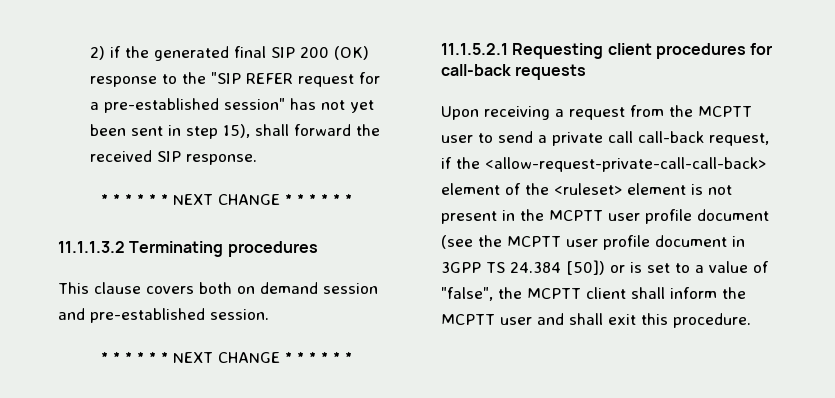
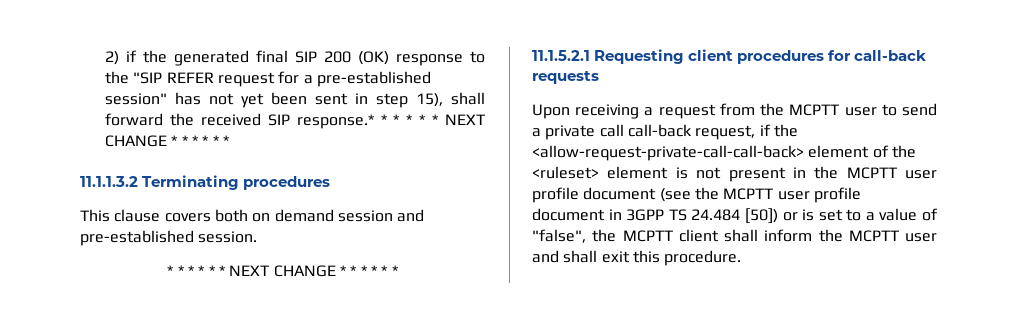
- 2) if the generated final SIP 200 (OK) response to the "SIP REFER request for a pre-established session" has not yet been sent in step 15), shall forward the received SIP response.
- * * * * * * NEXT CHANGE * * * * * *
+ 2) if the generated final SIP 200 (OK) response to the "SIP REFER request for a pre-established session" has not yet been sent in step 15), shall forward the received SIP response.* * * * * * NEXT CHANGE * * * * * *
- Upon receiving a request from the MCPTT user to send a private call call-back request, if the <allow-request-private-call-call-back> element of the <ruleset> element is not present in the MCPTT user profile document (see the MCPTT user profile document in 3GPP TS 24.384 [50]) or is set to a value of "false", the MCPTT client shall inform the MCPTT user and shall exit this procedure.
+ Upon receiving a request from the MCPTT user to send a private call call-back request, if the <allow-request-private-call-call-back> element of the <ruleset> element is not present in the MCPTT user profile document (see the MCPTT user profile document in 3GPP TS 24.484 [50]) or is set to a value of "false", the MCPTT client shall inform the MCPTT user and shall exit this procedure.

